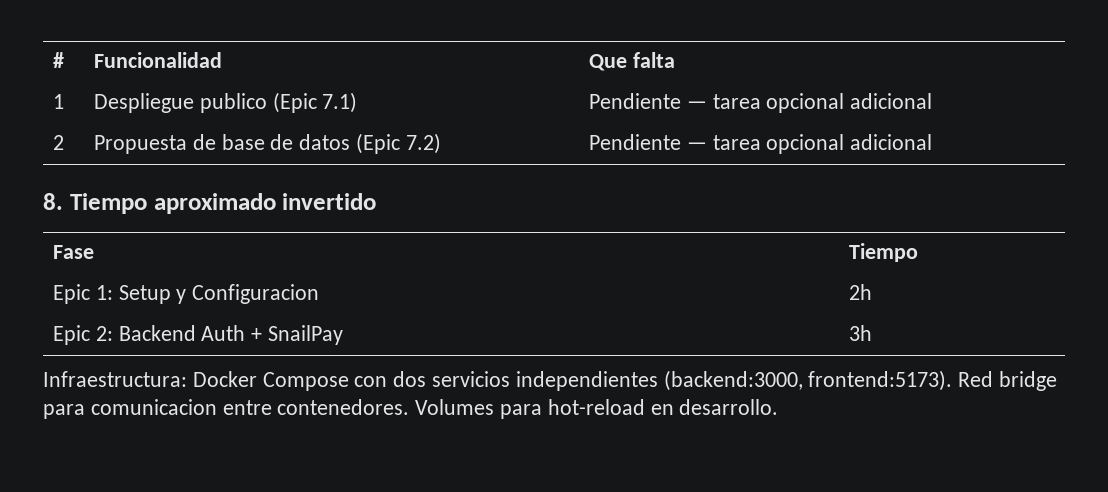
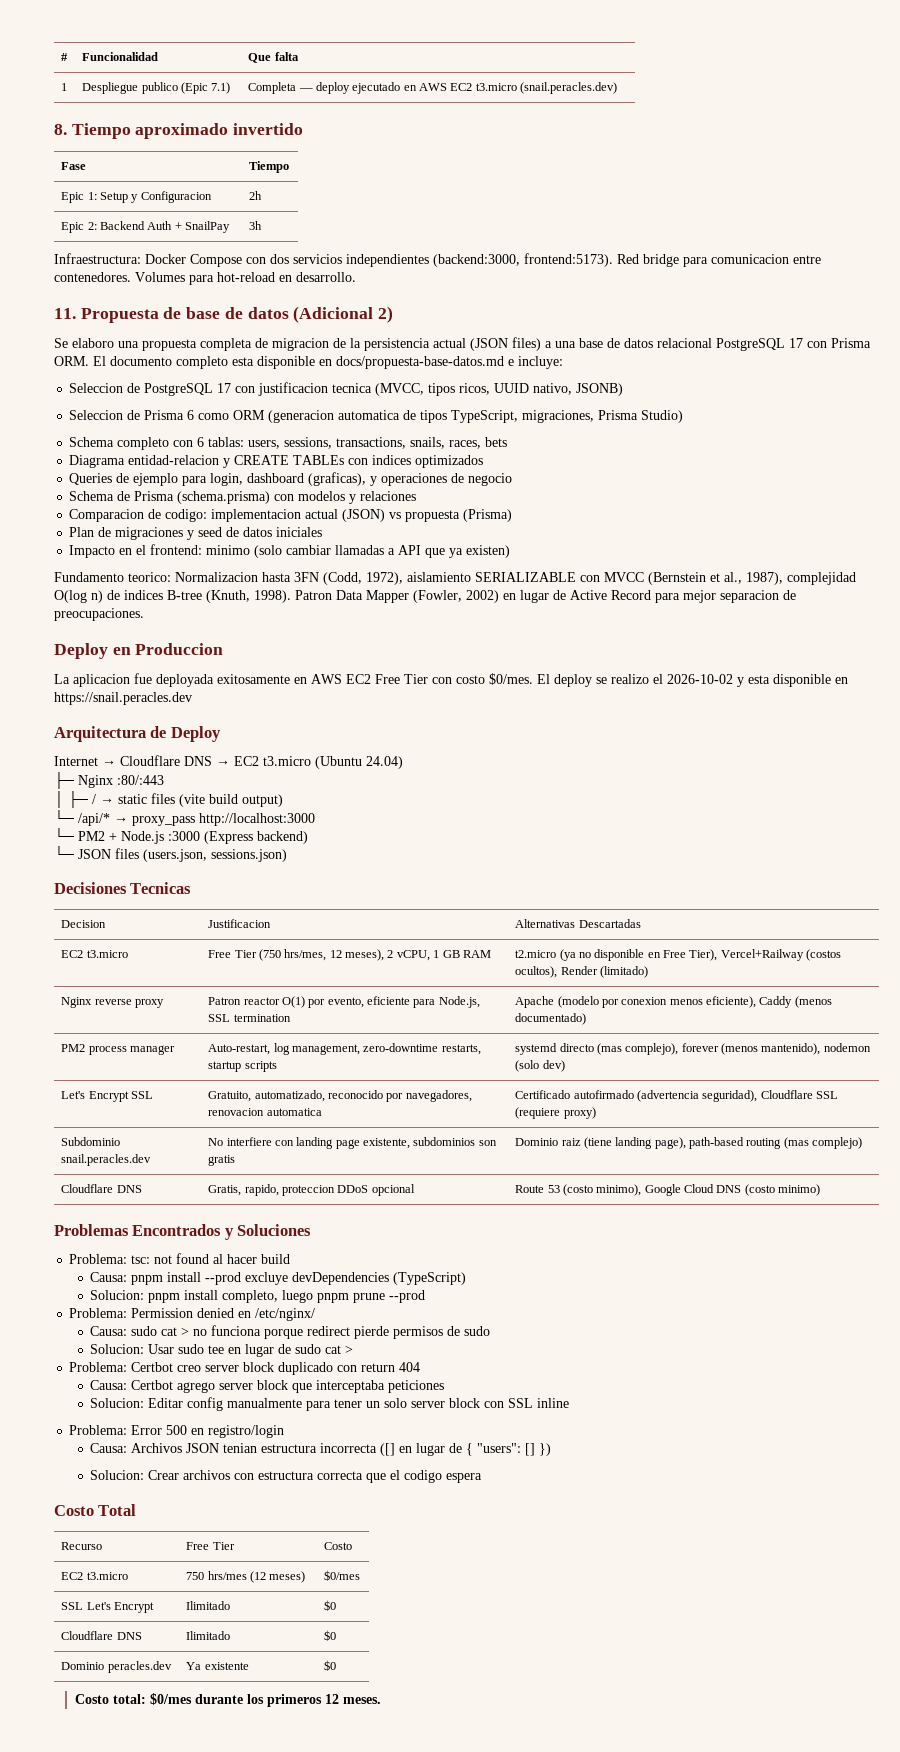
- 1 | Despliegue publico (Epic 7.1) | Pendiente — tarea opcional adicional
- 2 | Propuesta de base de datos (Epic 7.2) | Pendiente — tarea opcional adicional
+ 1 | Despliegue publico (Epic 7.1) | Completa — deploy ejecutado en AWS EC2 t3.micro (snail.peracles.dev)
+ 11. Propuesta de base de datos (Adicional 2)
+ Se elaboro una propuesta completa de migracion de la persistencia actual (JSON files) a una base de datos relacional PostgreSQL 17 con Prisma ORM. El documento completo esta disponible en docs/propuesta-base-datos.md e incluye:
+ Seleccion de PostgreSQL 17 con justificacion tecnica (MVCC, tipos ricos, UUID nativo, JSONB)
+ Seleccion de Prisma 6 como ORM (generacion automatica de tipos TypeScript, migraciones, Prisma Studio)
+ Schema completo con 6 tablas: users, sessions, transactions, snails, races, bets
+ Diagrama entidad-relacion y CREATE TABLEs con indices optimizados
+ Queries de ejemplo para login, dashboard (graficas), y operaciones de negocio
+ Schema de Prisma (schema.prisma) con modelos y relaciones
+ Comparacion de codigo: implementacion actual (JSON) vs propuesta (Prisma)
+ Plan de migraciones y seed de datos iniciales
+ Impacto en el frontend: minimo (solo cambiar llamadas a API que ya existen)
+ Fundamento teorico: Normalizacion hasta 3FN (Codd, 1972), aislamiento SERIALIZABLE con MVCC (Bernstein et al., 1987), complejidad O(log n) de indices B-tree (Knuth, 1998). Patron Data Mapper (Fowler, 2002) en lugar de Active Record para mejor separacion de preocupaciones.
+ Deploy en Produccion
+ La aplicacion fue deployada exitosamente en AWS EC2 Free Tier con costo $0/mes. El deploy se realizo el 2026-10-02 y esta disponible en https://snail.peracles.dev
+ Arquitectura de Deploy
+ Internet → Cloudflare DNS → EC2 t3.micro (Ubuntu 24.04)
+ ├─ Nginx :80/:443
+ │ ├─ / → static files (vite build output)
+ └─ /api/* → proxy_pass http://localhost:3000
+ └─ PM2 + Node.js :3000 (Express backend)
+ └─ JSON files (users.json, sessions.json)
+ Decisiones Tecnicas
+ Decision | Justificacion | Alternativas Descartadas
+ EC2 t3.micro | Free Tier (750 hrs/mes, 12 meses), 2 vCPU, 1 GB RAM | t2.micro (ya no disponible en Free Tier), Vercel+Railway (costos ocultos), Render (limitado)
+ Nginx reverse proxy | Patron reactor O(1) por evento, eficiente para Node.js, SSL termination | Apache (modelo por conexion menos eficiente), Caddy (menos documentado)
+ PM2 process manager | Auto-restart, log management, zero-downtime restarts, startup scripts | systemd directo (mas complejo), forever (menos mantenido), nodemon (solo dev)
+ Let's Encrypt SSL | Gratuito, automatizado, reconocido por navegadores, renovacion automatica | Certificado autofirmado (advertencia seguridad), Cloudflare SSL (requiere proxy)
+ Subdominio snail.peracles.dev | No interfiere con landing page existente, subdominios son gratis | Dominio raiz (tiene landing page), path-based routing (mas complejo)
+ Cloudflare DNS | Gratis, rapido, proteccion DDoS opcional | Route 53 (costo minimo), Google Cloud DNS (costo minimo)
+ Problemas Encontrados y Soluciones
+ Problema: tsc: not found al hacer build
+ Causa: pnpm install --prod excluye devDependencies (TypeScript)
+ Solucion: pnpm install completo, luego pnpm prune --prod
+ Problema: Permission denied en /etc/nginx/
+ Causa: sudo cat > no funciona porque redirect pierde permisos de sudo
+ Solucion: Usar sudo tee en lugar de sudo cat >
+ Problema: Certbot creo server block duplicado con return 404
+ Causa: Certbot agrego server block que interceptaba peticiones
+ Solucion: Editar config manualmente para tener un solo server block con SSL inline
+ Problema: Error 500 en registro/login
+ Causa: Archivos JSON tenian estructura incorrecta ([] en lugar de { "users": [] })
+ Solucion: Crear archivos con estructura correcta que el codigo espera
+ Costo Total
+ Recurso | Free Tier | Costo
+ EC2 t3.micro | 750 hrs/mes (12 meses) | $0/mes
+ SSL Let's Encrypt | Ilimitado | $0
+ Cloudflare DNS | Ilimitado | $0
+ Dominio peracles.dev | Ya existente | $0
+ Costo total: $0/mes durante los primeros 12 meses.

